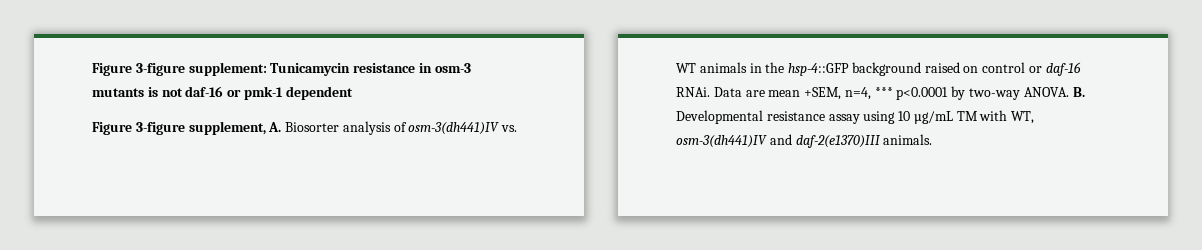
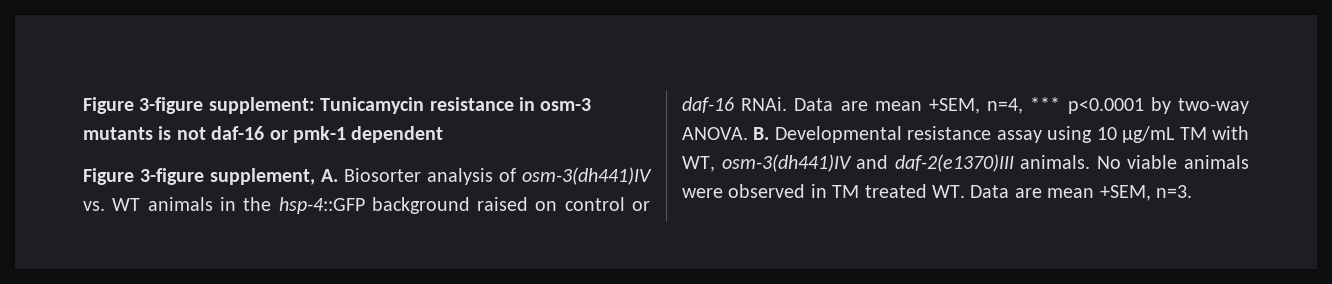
+ No viable animals were observed in TM treated WT. Data are mean +SEM, n=3.

